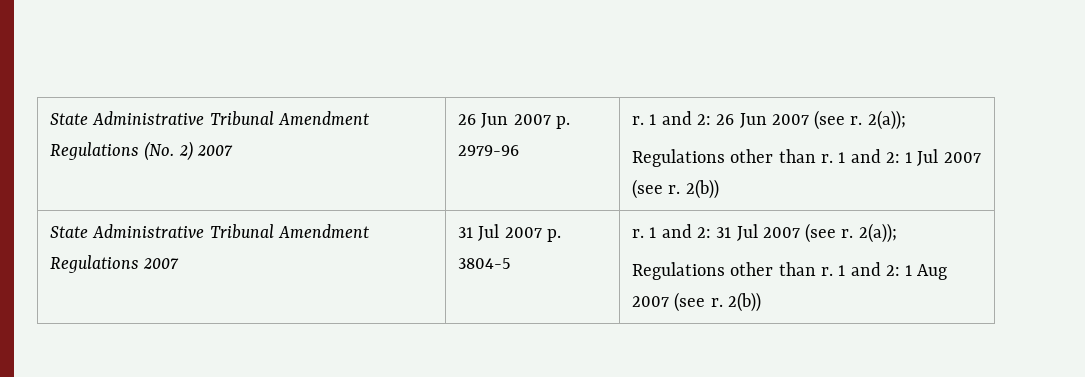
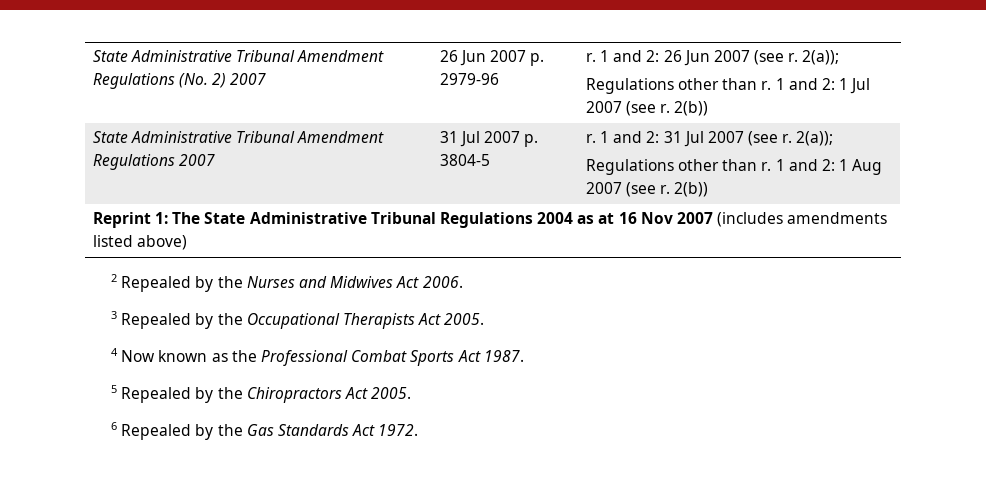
+ Reprint 1: The State Administrative Tribunal Regulations 2004 as at 16 Nov 2007 (includes amendments listed above)
+ 2 Repealed by the Nurses and Midwives Act 2006.
+ 3 Repealed by the Occupational Therapists Act 2005.
+ 4 Now known as the Professional Combat Sports Act 1987.
+ 5 Repealed by the Chiropractors Act 2005.
+ 6 Repealed by the Gas Standards Act 1972.

